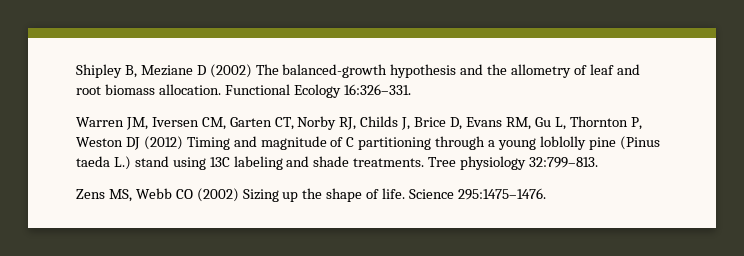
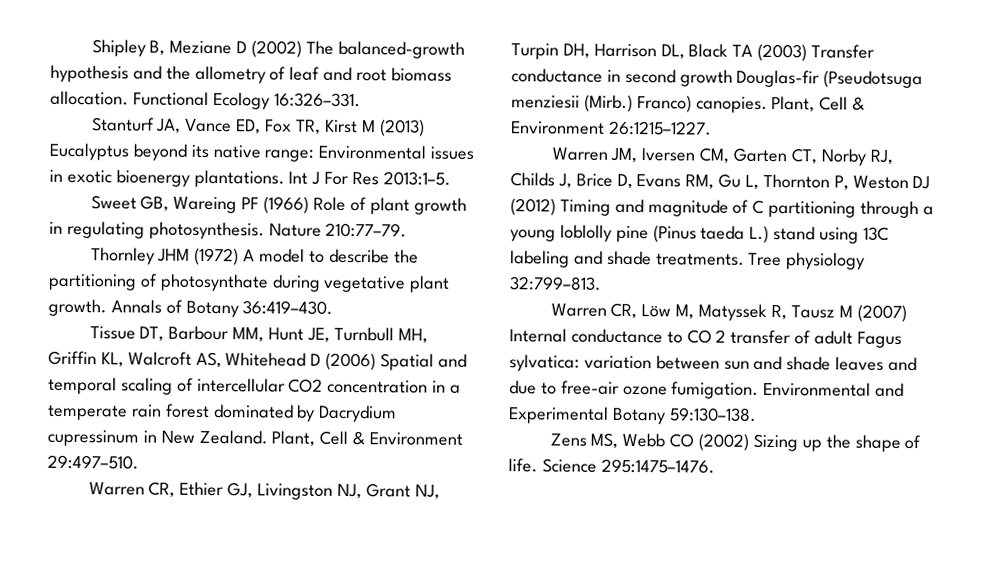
+ Stanturf JA, Vance ED, Fox TR, Kirst M (2013) Eucalyptus beyond its native range: Environmental issues in exotic bioenergy plantations. Int J For Res 2013:1–5.
+ Sweet GB, Wareing PF (1966) Role of plant growth in regulating photosynthesis. Nature 210:77–79.
+ Thornley JHM (1972) A model to describe the partitioning of photosynthate during vegetative plant growth. Annals of Botany 36:419–430.
+ Tissue DT, Barbour MM, Hunt JE, Turnbull MH, Griffin KL, Walcroft AS, Whitehead D (2006) Spatial and temporal scaling of intercellular CO2 concentration in a temperate rain forest dominated by Dacrydium cupressinum in New Zealand. Plant, Cell & Environment 29:497–510.
+ Warren CR, Ethier GJ, Livingston NJ, Grant NJ, Turpin DH, Harrison DL, Black TA (2003) Transfer conductance in second growth Douglas-fir (Pseudotsuga menziesii (Mirb.) Franco) canopies. Plant, Cell & Environment 26:1215–1227.
+ Warren CR, Löw M, Matyssek R, Tausz M (2007) Internal conductance to CO 2 transfer of adult Fagus sylvatica: variation between sun and shade leaves and due to free-air ozone fumigation. Environmental and Experimental Botany 59:130–138.

